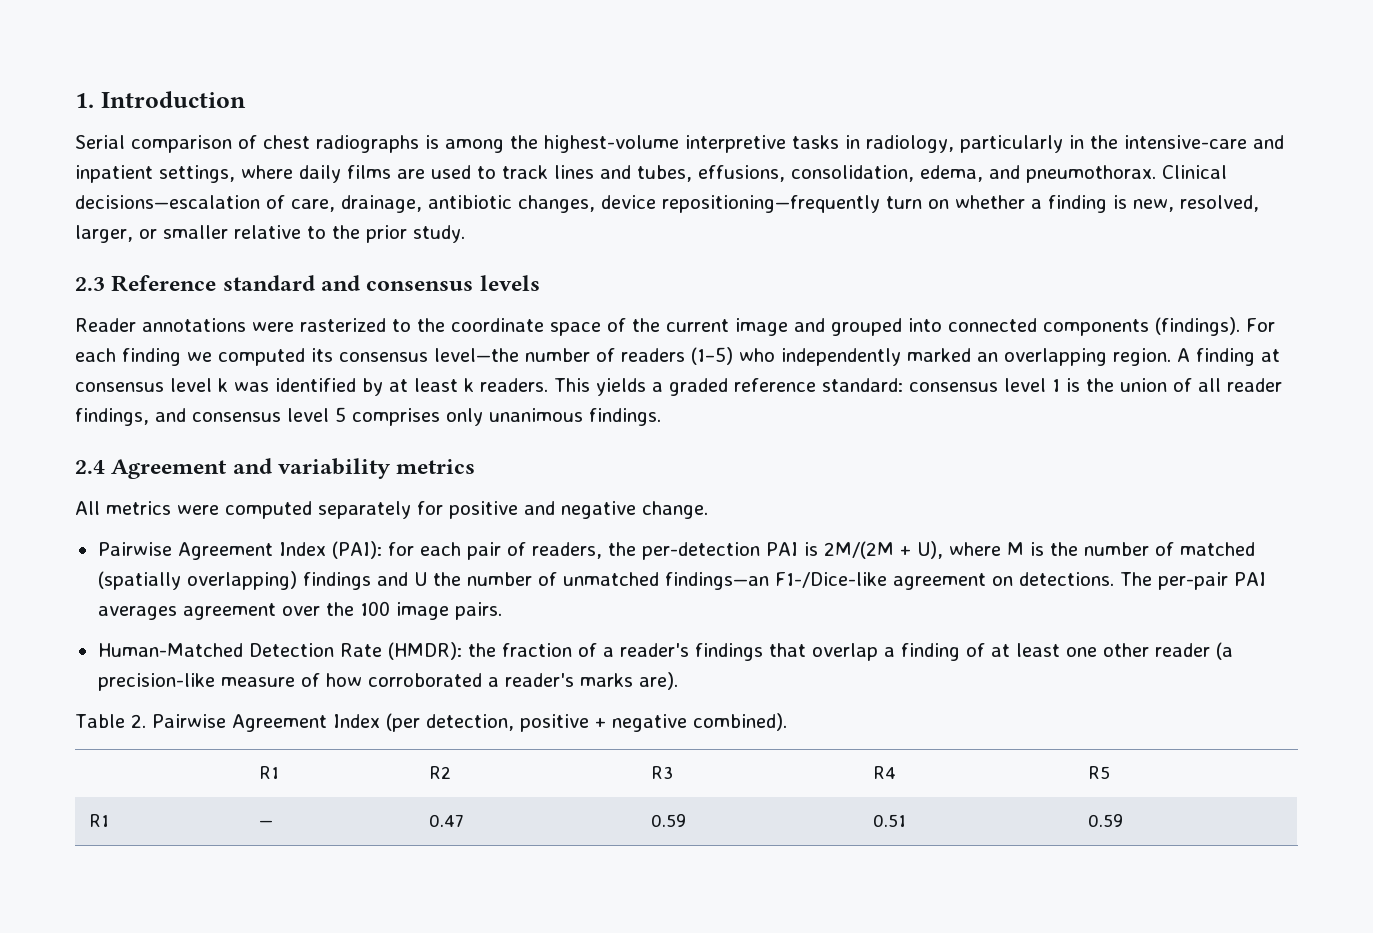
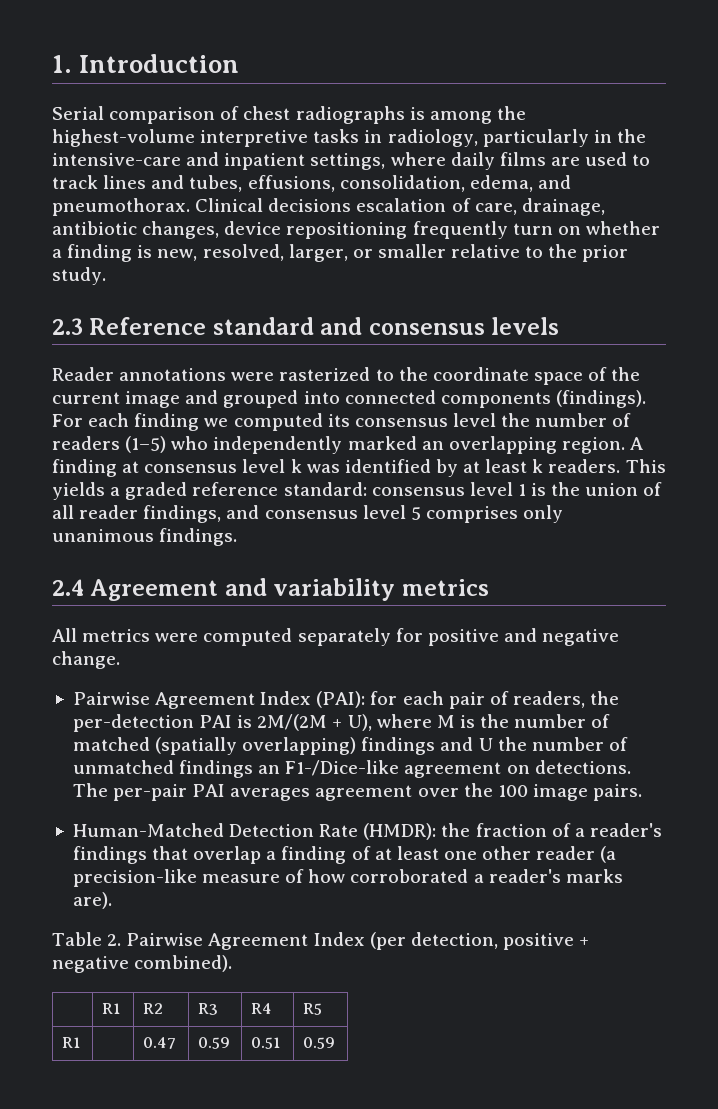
- Clinical decisions—escalation of care, drainage, antibiotic changes, device repositioning—frequently turn on whether a finding is new, resolved, larger, or smaller relative to the prior study.
+ Clinical decisions escalation of care, drainage, antibiotic changes, device repositioning frequently turn on whether a finding is new, resolved, larger, or smaller relative to the prior study.
- For each finding we computed its consensus level—the number of readers (1–5) who independently marked an overlapping region.
+ For each finding we computed its consensus level the number of readers (1–5) who independently marked an overlapping region.
- Pairwise Agreement Index (PAI): for each pair of readers, the per-detection PAI is 2M/(2M + U), where M is the number of matched (spatially overlapping) findings and U the number of unmatched findings—an F1-/Dice-like agreement on detections.
+ Pairwise Agreement Index (PAI): for each pair of readers, the per-detection PAI is 2M/(2M + U), where M is the number of matched (spatially overlapping) findings and U the number of unmatched findings an F1-/Dice-like agreement on detections.
- R1 | — | 0.47 | 0.59 | 0.51 | 0.59
+ R1 | | 0.47 | 0.59 | 0.51 | 0.59

